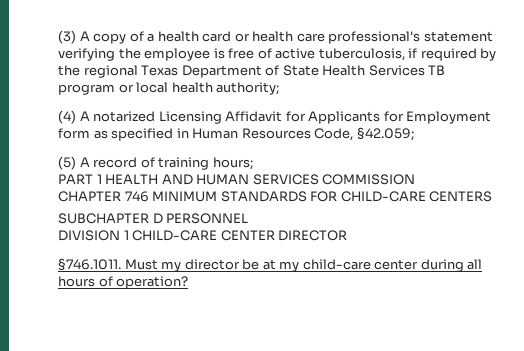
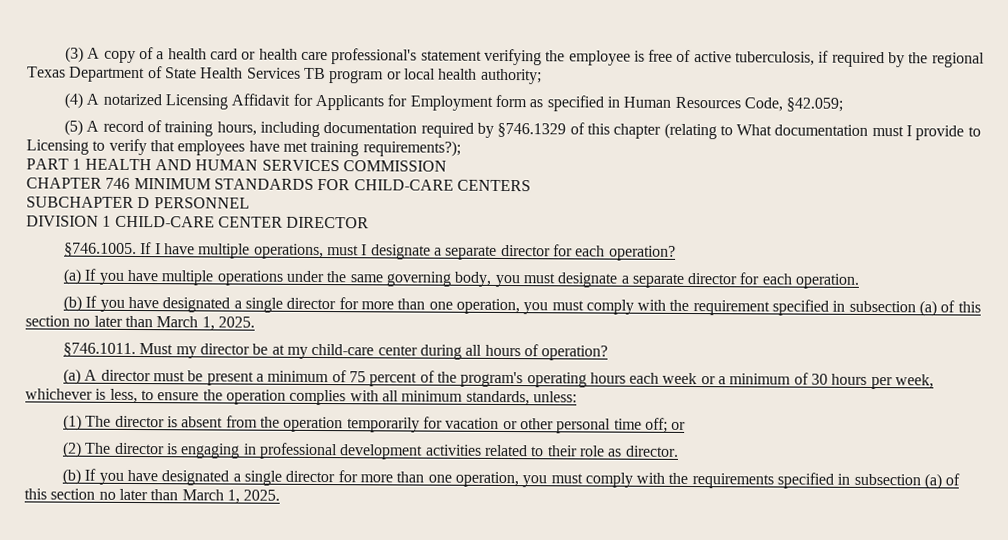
- (5) A record of training hours;
+ (5) A record of training hours, including documentation required by §746.1329 of this chapter (relating to What documentation must I provide to Licensing to verify that employees have met training requirements?);
+ §746.1005. If I have multiple operations, must I designate a separate director for each operation?
+ (a) If you have multiple operations under the same governing body, you must designate a separate director for each operation.
+ (b) If you have designated a single director for more than one operation, you must comply with the requirement specified in subsection (a) of this section no later than March 1, 2025.
+ (a) A director must be present a minimum of 75 percent of the program's operating hours each week or a minimum of 30 hours per week, whichever is less, to ensure the operation complies with all minimum standards, unless:
+ (1) The director is absent from the operation temporarily for vacation or other personal time off; or
+ (2) The director is engaging in professional development activities related to their role as director.
+ (b) If you have designated a single director for more than one operation, you must comply with the requirements specified in subsection (a) of this section no later than March 1, 2025.

